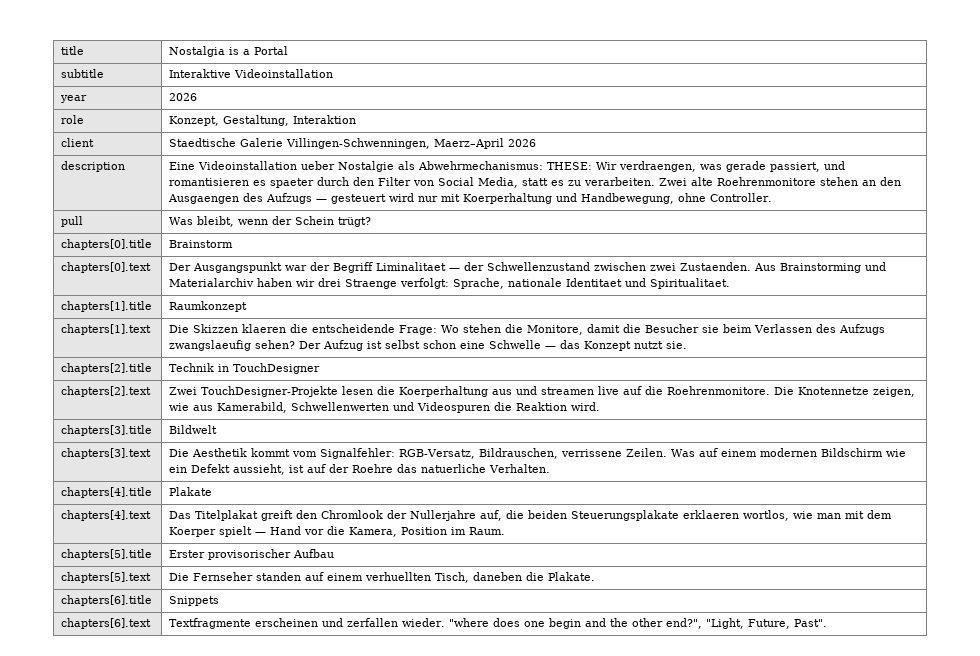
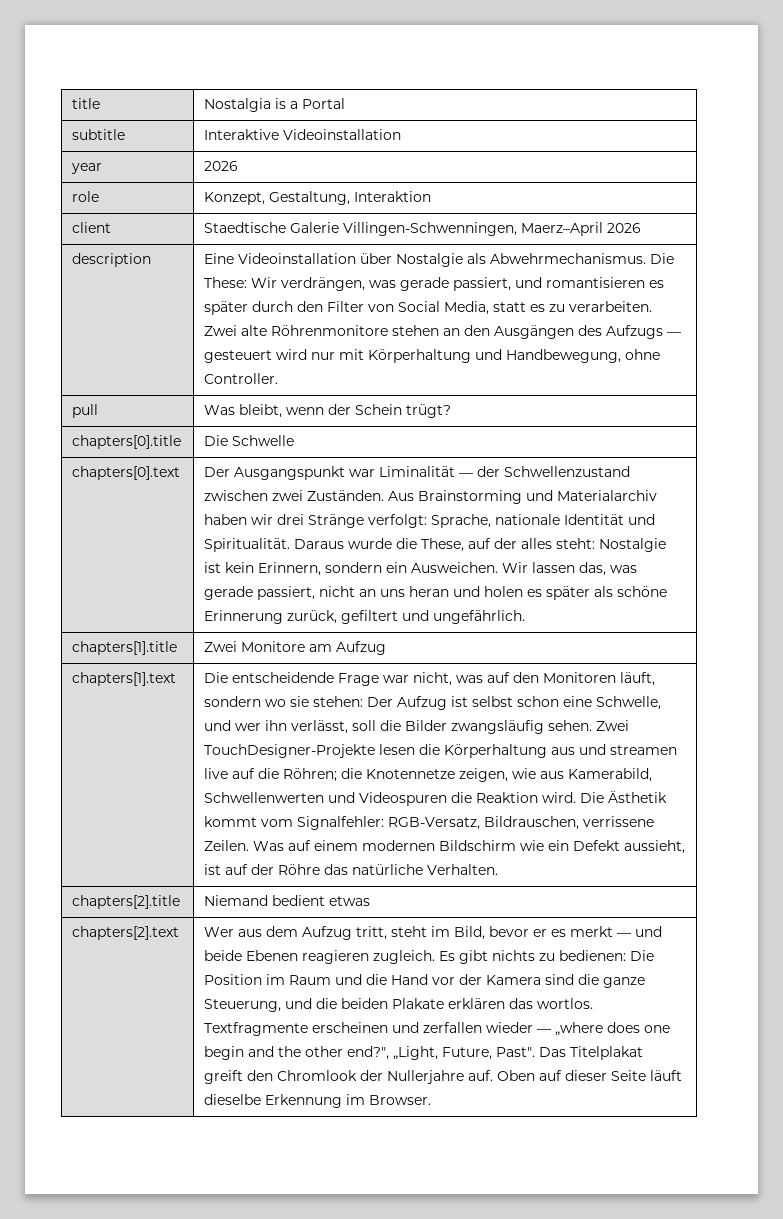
- Eine Videoinstallation ueber Nostalgie als Abwehrmechanismus: THESE: Wir verdraengen, was gerade passiert, und romantisieren es spaeter durch den Filter von Social Media, statt es zu verarbeiten.
+ Eine Videoinstallation über Nostalgie als Abwehrmechanismus. Die These: Wir verdrängen, was gerade passiert, und romantisieren es später durch den Filter von Social Media, statt es zu verarbeiten.
- Zwei alte Roehrenmonitore stehen an den Ausgaengen des Aufzugs — gesteuert wird nur mit Koerperhaltung und Handbewegung, ohne Controller.
+ Zwei alte Röhrenmonitore stehen an den Ausgängen des Aufzugs — gesteuert wird nur mit Körperhaltung und Handbewegung, ohne Controller.
- chapters[0].title | Brainstorm
+ chapters[0].title | Die Schwelle
- Der Ausgangspunkt war der Begriff Liminalitaet — der Schwellenzustand zwischen zwei Zustaenden.
+ Der Ausgangspunkt war Liminalität — der Schwellenzustand zwischen zwei Zuständen.
- Aus Brainstorming und Materialarchiv haben wir drei Straenge verfolgt:
+ Aus Brainstorming und Materialarchiv haben wir drei Stränge verfolgt:
- Sprache, nationale Identitaet und Spiritualitaet.
- chapters[1].title | Raumkonzept
- chapters[1].text | Die Skizzen klaeren die entscheidende Frage: Wo stehen die Monitore, damit die Besucher sie beim Verlassen des Aufzugs zwangslaeufig sehen? Der Aufzug ist selbst schon eine Schwelle — das Konzept nutzt sie.
- chapters[2].title | Technik in TouchDesigner
- chapters[2].text | Zwei TouchDesigner-Projekte lesen die Koerperhaltung aus und streamen live auf die Roehrenmonitore. Die Knotennetze zeigen, wie aus Kamerabild, Schwellenwerten und Videospuren die Reaktion wird.
- chapters[3].title | Bildwelt
- chapters[3].text | Die Aesthetik kommt vom Signalfehler: RGB-Versatz, Bildrauschen, verrissene Zeilen. Was auf einem modernen Bildschirm wie ein Defekt aussieht, ist auf der Roehre das natuerliche Verhalten.
- chapters[4].title | Plakate
- chapters[4].text | Das Titelplakat greift den Chromlook der Nullerjahre auf, die beiden Steuerungsplakate erklaeren wortlos, wie man mit dem Koerper spielt — Hand vor die Kamera, Position im Raum.
- chapters[5].title | Erster provisorischer Aufbau
- chapters[5].text | Die Fernseher standen auf einem verhuellten Tisch, daneben die Plakate.
- chapters[6].title | Snippets
- chapters[6].text | Textfragmente erscheinen und zerfallen wieder. "where does one begin and the other end?", "Light, Future, Past".
+ Sprache, nationale Identität und Spiritualität. Daraus wurde die These, auf der alles steht: Nostalgie ist kein Erinnern, sondern ein Ausweichen. Wir lassen das, was gerade passiert, nicht an uns heran und holen es später als schöne Erinnerung zurück, gefiltert und ungefährlich.
+ chapters[1].title | Zwei Monitore am Aufzug
+ chapters[1].text | Die entscheidende Frage war nicht, was auf den Monitoren läuft, sondern wo sie stehen: Der Aufzug ist selbst schon eine Schwelle, und wer ihn verlässt, soll die Bilder zwangsläufig sehen. Zwei TouchDesigner-Projekte lesen die Körperhaltung aus und streamen live auf die Röhren; die Knotennetze zeigen, wie aus Kamerabild, Schwellenwerten und Videospuren die Reaktion wird. Die Ästhetik kommt vom Signalfehler: RGB-Versatz, Bildrauschen, verrissene Zeilen. Was auf einem modernen Bildschirm wie ein Defekt aussieht, ist auf der Röhre das natürliche Verhalten.
+ chapters[2].title | Niemand bedient etwas
+ chapters[2].text | Wer aus dem Aufzug tritt, steht im Bild, bevor er es merkt — und beide Ebenen reagieren zugleich. Es gibt nichts zu bedienen: Die Position im Raum und die Hand vor der Kamera sind die ganze Steuerung, und die beiden Plakate erklären das wortlos. Textfragmente erscheinen und zerfallen wieder — „where does one begin and the other end?", „Light, Future, Past". Das Titelplakat greift den Chromlook der Nullerjahre auf. Oben auf dieser Seite läuft dieselbe Erkennung im Browser.

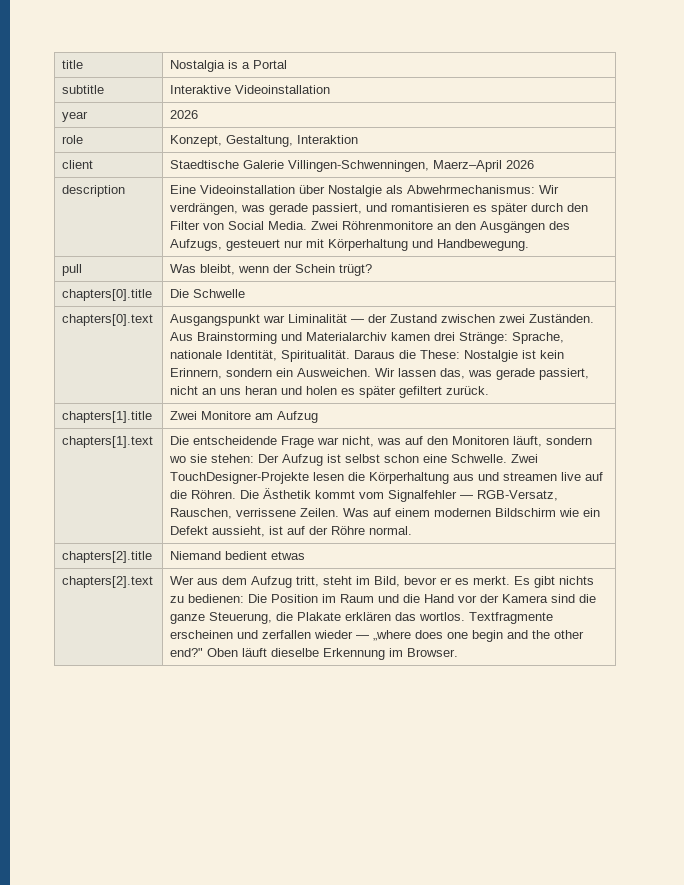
- Eine Videoinstallation über Nostalgie als Abwehrmechanismus. Die These: Wir verdrängen, was gerade passiert, und romantisieren es später durch den Filter von Social Media, statt es zu verarbeiten. Zwei alte Röhrenmonitore stehen an den Ausgängen des Aufzugs — gesteuert wird nur mit Körperhaltung und Handbewegung, ohne Controller.
+ Eine Videoinstallation über Nostalgie als Abwehrmechanismus: Wir verdrängen, was gerade passiert, und romantisieren es später durch den Filter von Social Media. Zwei Röhrenmonitore an den Ausgängen des Aufzugs, gesteuert nur mit Körperhaltung und Handbewegung.
- Der Ausgangspunkt war Liminalität — der Schwellenzustand zwischen zwei Zuständen.
+ Ausgangspunkt war Liminalität — der Zustand zwischen zwei Zuständen.
- Aus Brainstorming und Materialarchiv haben wir drei Stränge verfolgt: Sprache, nationale Identität und Spiritualität. Daraus wurde die These, auf der alles steht: Nostalgie ist kein Erinnern, sondern ein Ausweichen.
+ Aus Brainstorming und Materialarchiv kamen drei Stränge: Sprache, nationale Identität, Spiritualität. Daraus die These: Nostalgie ist kein Erinnern, sondern ein Ausweichen.
- Wir lassen das, was gerade passiert, nicht an uns heran und holen es später als schöne Erinnerung zurück, gefiltert und ungefährlich.
+ Wir lassen das, was gerade passiert, nicht an uns heran und holen es später gefiltert zurück.
- Die entscheidende Frage war nicht, was auf den Monitoren läuft, sondern wo sie stehen: Der Aufzug ist selbst schon eine Schwelle, und wer ihn verlässt, soll die Bilder zwangsläufig sehen.
+ Die entscheidende Frage war nicht, was auf den Monitoren läuft, sondern wo sie stehen: Der Aufzug ist selbst schon eine Schwelle.
- Zwei TouchDesigner-Projekte lesen die Körperhaltung aus und streamen live auf die Röhren; die Knotennetze zeigen, wie aus Kamerabild, Schwellenwerten und Videospuren die Reaktion wird. Die Ästhetik kommt vom Signalfehler: RGB-Versatz, Bildrauschen, verrissene Zeilen.
+ Zwei TouchDesigner-Projekte lesen die Körperhaltung aus und streamen live auf die Röhren. Die Ästhetik kommt vom Signalfehler — RGB-Versatz, Rauschen, verrissene Zeilen.
- Was auf einem modernen Bildschirm wie ein Defekt aussieht, ist auf der Röhre das natürliche Verhalten.
+ Was auf einem modernen Bildschirm wie ein Defekt aussieht, ist auf der Röhre normal.
- Wer aus dem Aufzug tritt, steht im Bild, bevor er es merkt — und beide Ebenen reagieren zugleich.
+ Wer aus dem Aufzug tritt, steht im Bild, bevor er es merkt.
- Es gibt nichts zu bedienen: Die Position im Raum und die Hand vor der Kamera sind die ganze Steuerung, und die beiden Plakate erklären das wortlos.
+ Es gibt nichts zu bedienen: Die Position im Raum und die Hand vor der Kamera sind die ganze Steuerung, die Plakate erklären das wortlos.
- Textfragmente erscheinen und zerfallen wieder — „where does one begin and the other end?", „Light, Future, Past". Das Titelplakat greift den Chromlook der Nullerjahre auf. Oben auf dieser Seite läuft dieselbe Erkennung im Browser.
+ Textfragmente erscheinen und zerfallen wieder — „where does one begin and the other end?" Oben läuft dieselbe Erkennung im Browser.

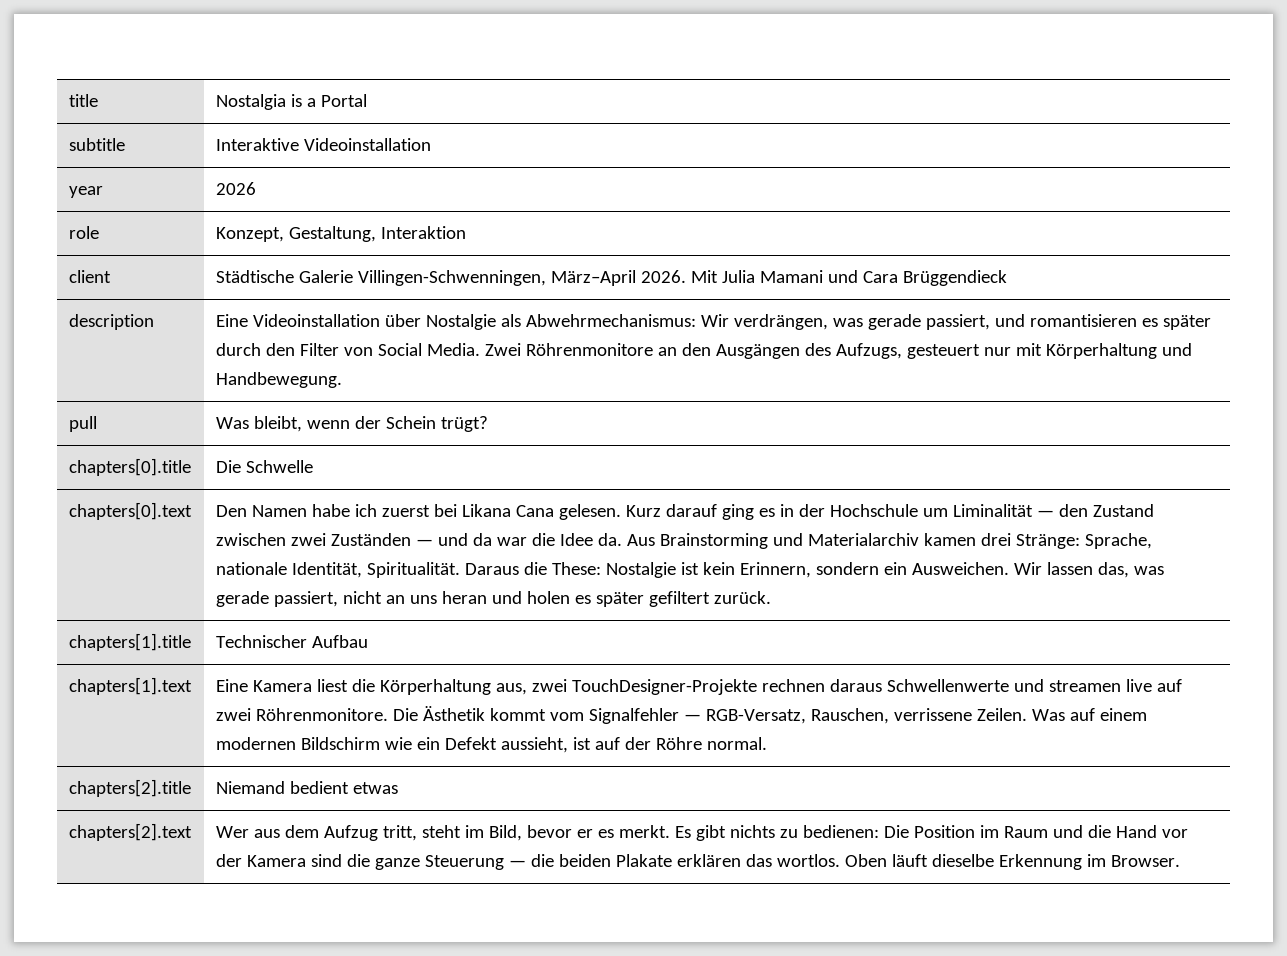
- client | Staedtische Galerie Villingen-Schwenningen, Maerz–April 2026
+ client | Städtische Galerie Villingen-Schwenningen, März–April 2026. Mit Julia Mamani und Cara Brüggendieck
- Ausgangspunkt war Liminalität — der Zustand zwischen zwei Zuständen.
+ Den Namen habe ich zuerst bei Likana Cana gelesen. Kurz darauf ging es in der Hochschule um Liminalität — den Zustand zwischen zwei Zuständen — und da war die Idee da.
- chapters[1].title | Zwei Monitore am Aufzug
- chapters[1].text | Die entscheidende Frage war nicht, was auf den Monitoren läuft, sondern wo sie stehen: Der Aufzug ist selbst schon eine Schwelle. Zwei TouchDesigner-Projekte lesen die Körperhaltung aus und streamen live auf die Röhren.
+ chapters[1].title | Technischer Aufbau
+ chapters[1].text | Eine Kamera liest die Körperhaltung aus, zwei TouchDesigner-Projekte rechnen daraus Schwellenwerte und streamen live auf zwei Röhrenmonitore.
- Es gibt nichts zu bedienen: Die Position im Raum und die Hand vor der Kamera sind die ganze Steuerung, die Plakate erklären das wortlos. Textfragmente erscheinen und zerfallen wieder — „where does one begin and the other end?"
+ Es gibt nichts zu bedienen: Die Position im Raum und die Hand vor der Kamera sind die ganze Steuerung — die beiden Plakate erklären das wortlos.

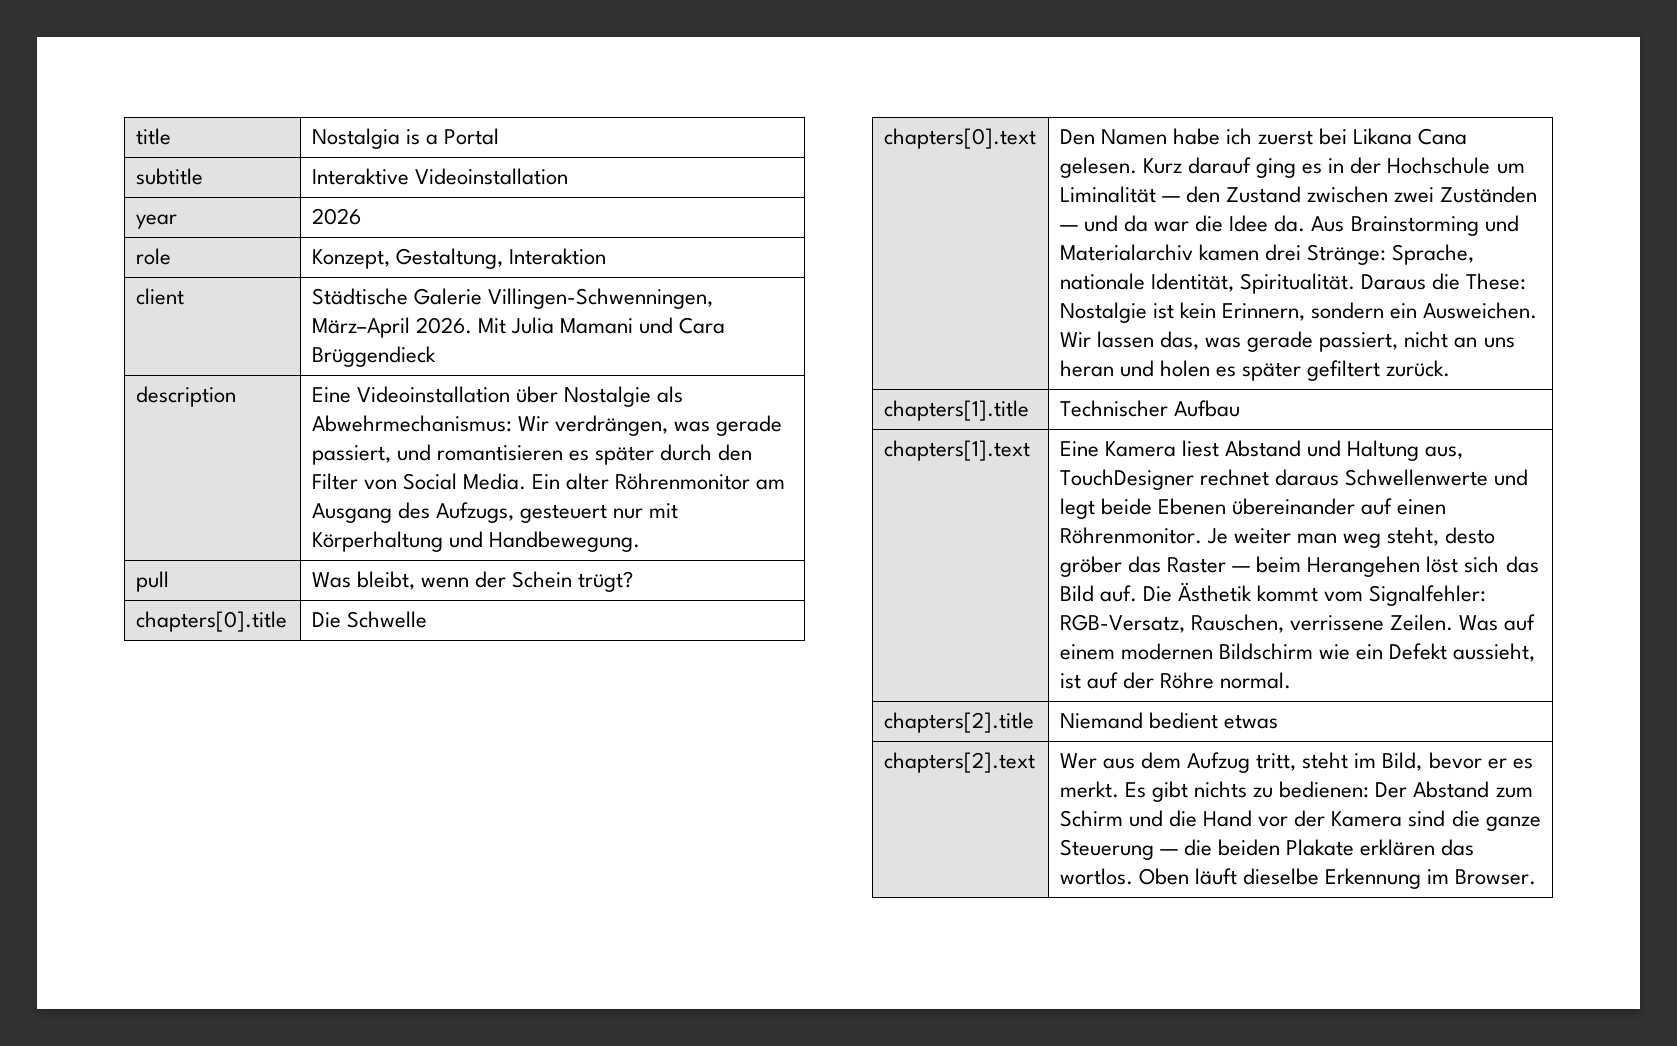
- description | Eine Videoinstallation über Nostalgie als Abwehrmechanismus: Wir verdrängen, was gerade passiert, und romantisieren es später durch den Filter von Social Media. Zwei Röhrenmonitore an den Ausgängen des Aufzugs, gesteuert nur mit Körperhaltung und Handbewegung.
+ description | Eine Videoinstallation über Nostalgie als Abwehrmechanismus: Wir verdrängen, was gerade passiert, und romantisieren es später durch den Filter von Social Media. Ein alter Röhrenmonitor am Ausgang des Aufzugs, gesteuert nur mit Körperhaltung und Handbewegung.
- Eine Kamera liest die Körperhaltung aus, zwei TouchDesigner-Projekte rechnen daraus Schwellenwerte und streamen live auf zwei Röhrenmonitore.
+ Eine Kamera liest Abstand und Haltung aus, TouchDesigner rechnet daraus Schwellenwerte und legt beide Ebenen übereinander auf einen Röhrenmonitor. Je weiter man weg steht, desto gröber das Raster — beim Herangehen löst sich das Bild auf.
- Die Ästhetik kommt vom Signalfehler — RGB-Versatz, Rauschen, verrissene Zeilen.
+ Die Ästhetik kommt vom Signalfehler: RGB-Versatz, Rauschen, verrissene Zeilen.
- Es gibt nichts zu bedienen: Die Position im Raum und die Hand vor der Kamera sind die ganze Steuerung — die beiden Plakate erklären das wortlos.
+ Es gibt nichts zu bedienen: Der Abstand zum Schirm und die Hand vor der Kamera sind die ganze Steuerung — die beiden Plakate erklären das wortlos.

